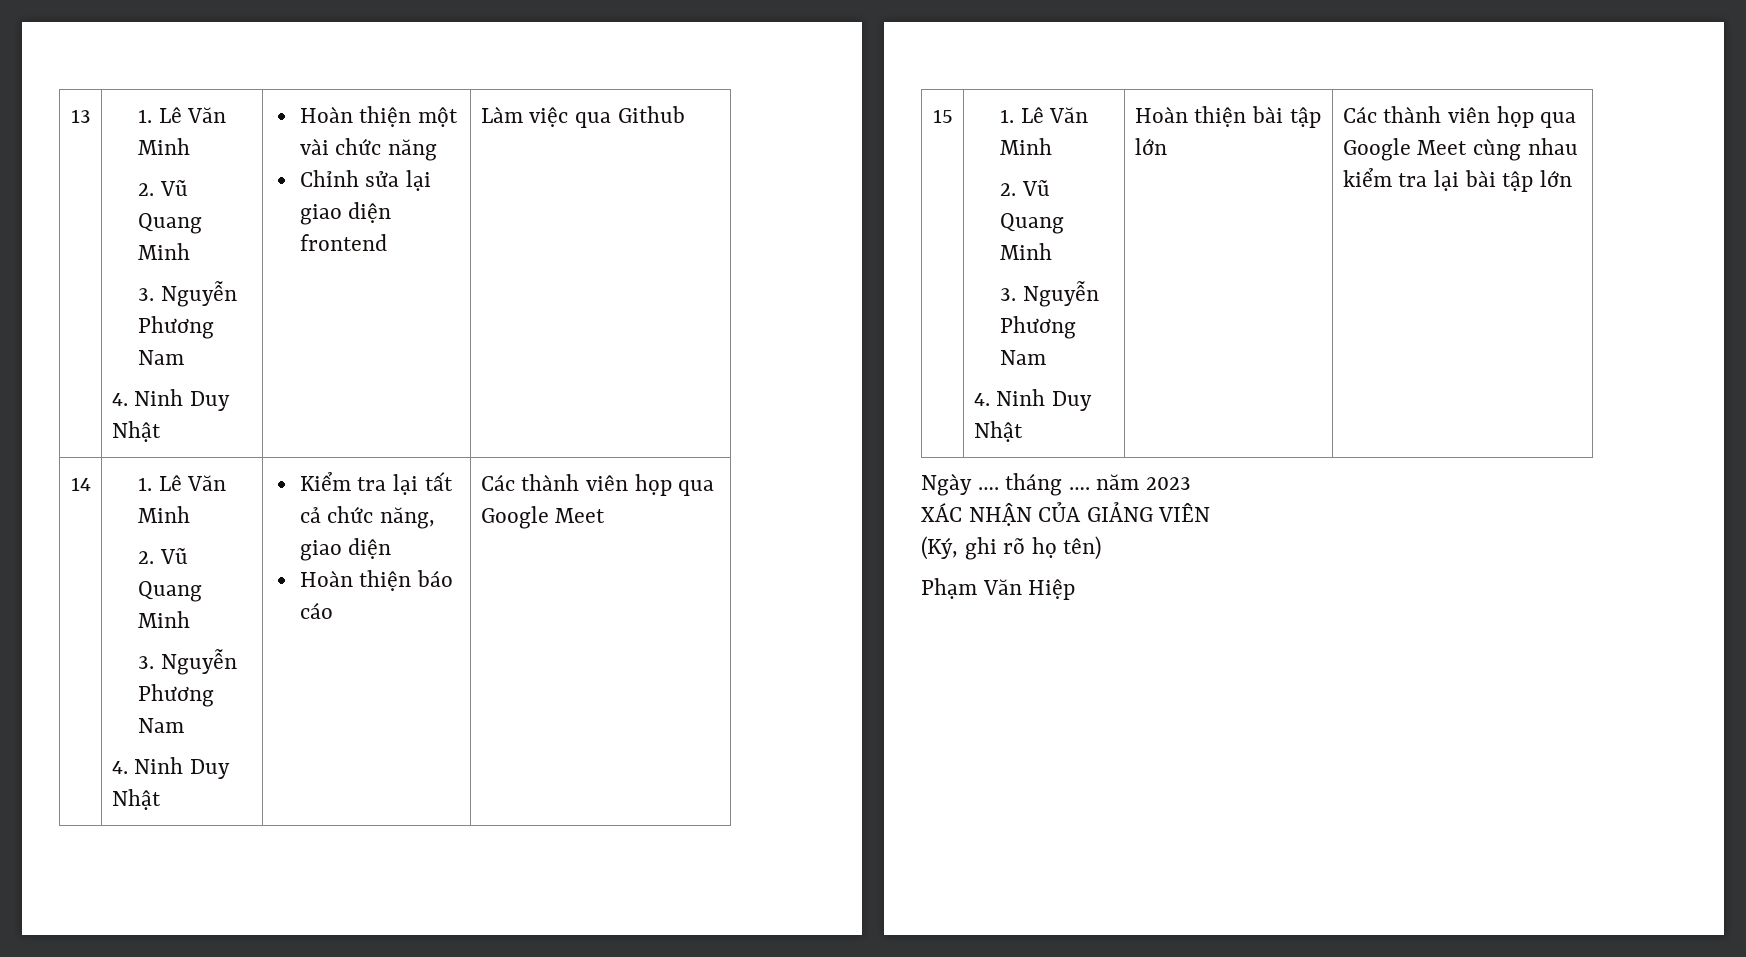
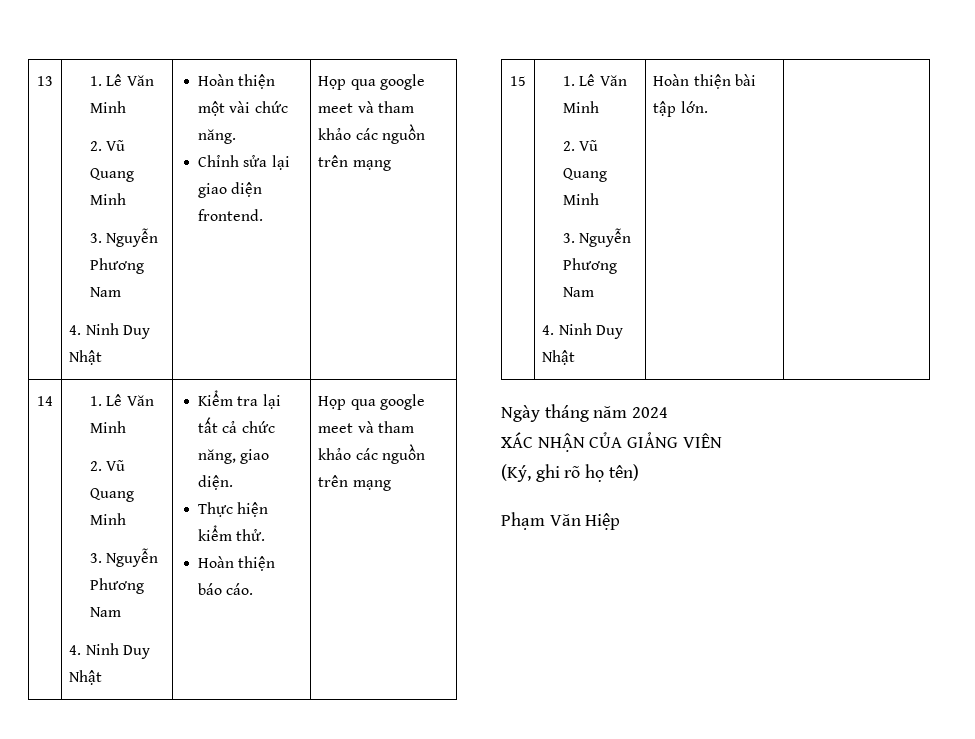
  13 | 1. Lê Văn Minh
  2. Vũ Quang Minh
  3. Nguyễn Phương Nam
- 4. Ninh Duy Nhật | Hoàn thiện một vài chức năng
- Chỉnh sửa lại giao diện frontend | Làm việc qua Github
+ 4. Ninh Duy Nhật | Hoàn thiện một vài chức năng.
+ Chỉnh sửa lại giao diện frontend. | Họp qua google meet và tham khảo các nguồn trên mạng
- Kiểm tra lại tất cả chức năng, giao diện
- Hoàn thiện báo cáo | Các thành viên họp qua Google Meet
+ Kiểm tra lại tất cả chức năng, giao diện.
+ Thực hiện kiểm thử.
+ Hoàn thiện báo cáo. | Họp qua google meet và tham khảo các nguồn trên mạng
  15 | 1. Lê Văn Minh
  2. Vũ Quang Minh
  3. Nguyễn Phương Nam
- 4. Ninh Duy Nhật | Hoàn thiện bài tập lớn | Các thành viên họp qua Google Meet cùng nhau kiểm tra lại bài tập lớn
- Ngày …. tháng …. năm 2023
+ 4. Ninh Duy Nhật | Hoàn thiện bài tập lớn. |
+ Ngày tháng năm 2024

